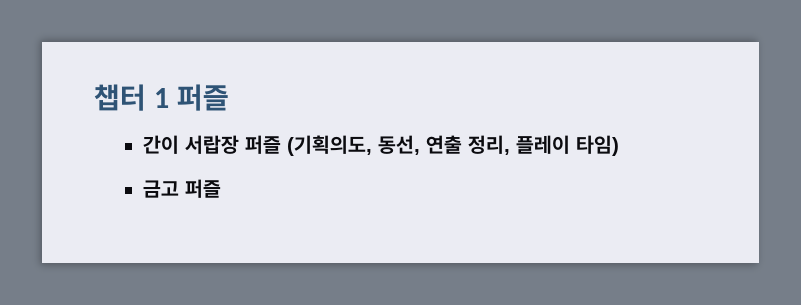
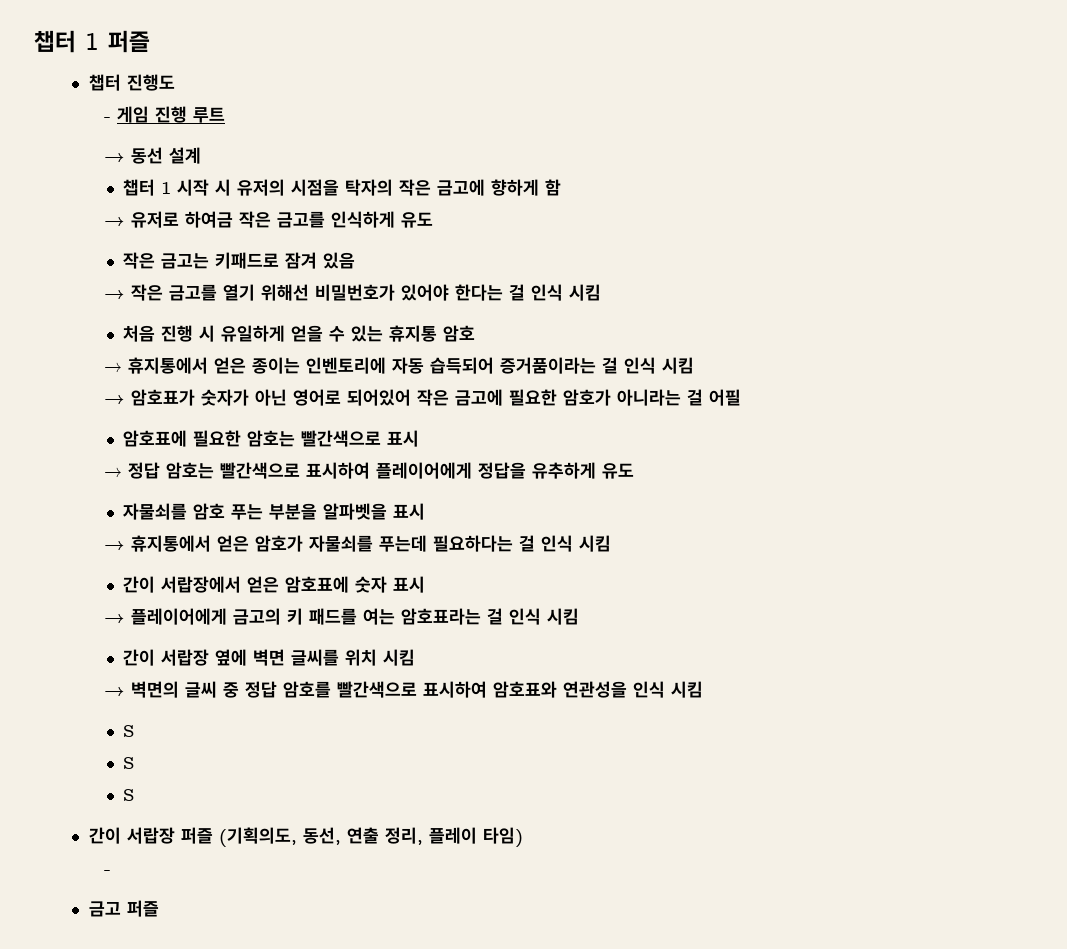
+ 챕터 진행도
+ - 게임 진행 루트
+ → 동선 설계
+ 챕터 1 시작 시 유저의 시점을 탁자의 작은 금고에 향하게 함
+ → 유저로 하여금 작은 금고를 인식하게 유도
+ 작은 금고는 키패드로 잠겨 있음
+ → 작은 금고를 열기 위해선 비밀번호가 있어야 한다는 걸 인식 시킴
+ 처음 진행 시 유일하게 얻을 수 있는 휴지통 암호
+ → 휴지통에서 얻은 종이는 인벤토리에 자동 습득되어 증거품이라는 걸 인식 시킴
+ → 암호표가 숫자가 아닌 영어로 되어있어 작은 금고에 필요한 암호가 아니라는 걸 어필
+ 암호표에 필요한 암호는 빨간색으로 표시
+ → 정답 암호는 빨간색으로 표시하여 플레이어에게 정답을 유추하게 유도
+ 자물쇠를 암호 푸는 부분을 알파벳을 표시
+ → 휴지통에서 얻은 암호가 자물쇠를 푸는데 필요하다는 걸 인식 시킴
+ 간이 서랍장에서 얻은 암호표에 숫자 표시
+ → 플레이어에게 금고의 키 패드를 여는 암호표라는 걸 인식 시킴
+ 간이 서랍장 옆에 벽면 글씨를 위치 시킴
+ → 벽면의 글씨 중 정답 암호를 빨간색으로 표시하여 암호표와 연관성을 인식 시킴
+ S
+ S
+ S
  간이 서랍장 퍼즐 (기획의도, 동선, 연출 정리, 플레이 타임)
+ -

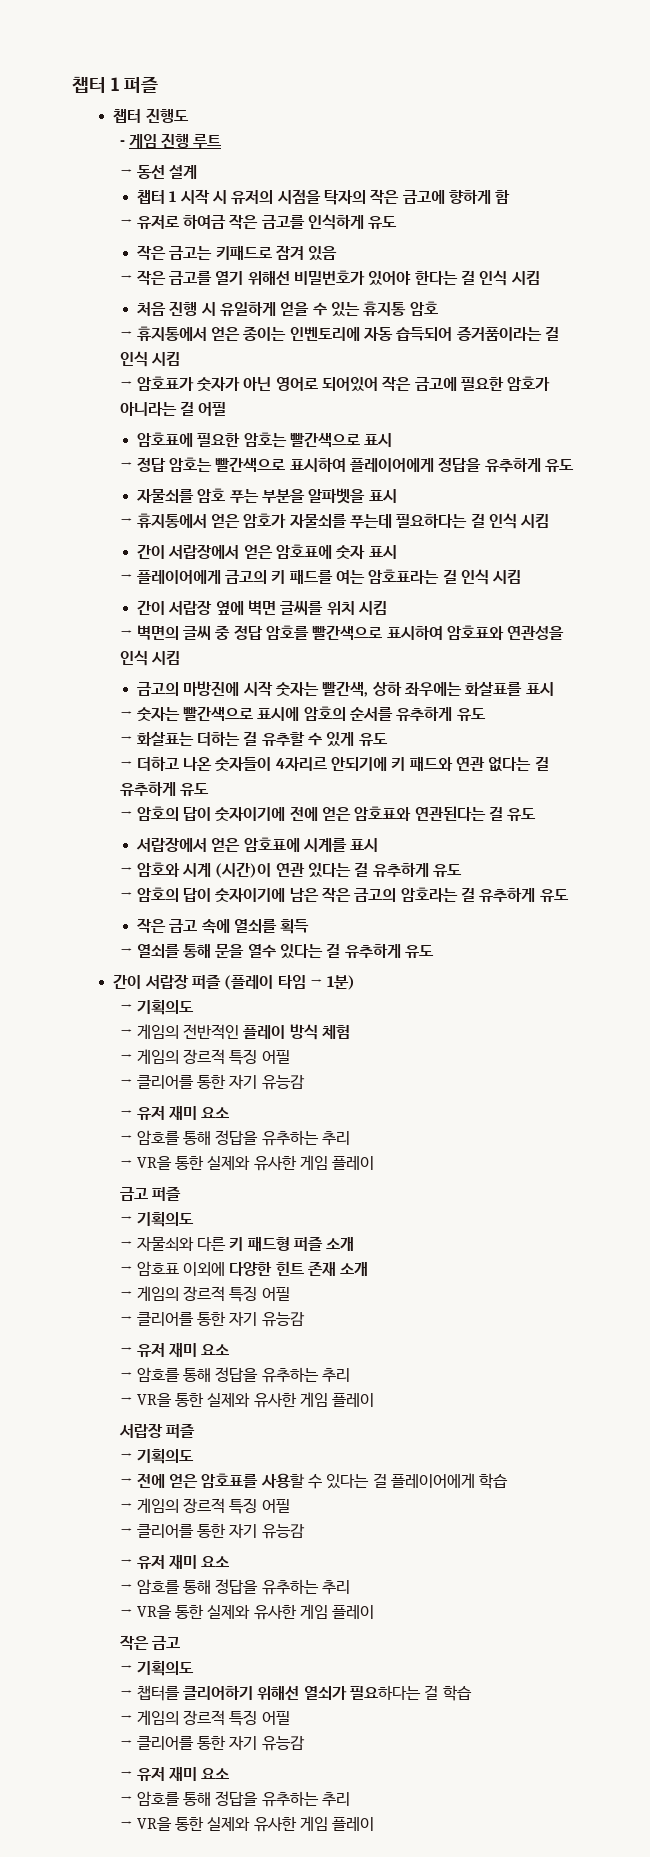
  → 벽면의 글씨 중 정답 암호를 빨간색으로 표시하여 암호표와 연관성을 인식 시킴
- S
- S
- S
- 간이 서랍장 퍼즐 (기획의도, 동선, 연출 정리, 플레이 타임)
- -
+ 금고의 마방진에 시작 숫자는 빨간색, 상하 좌우에는 화살표를 표시
+ → 숫자는 빨간색으로 표시에 암호의 순서를 유추하게 유도
+ → 화살표는 더하는 걸 유추할 수 있게 유도
+ → 더하고 나온 숫자들이 4자리르 안되기에 키 패드와 연관 없다는 걸 유추하게 유도
+ → 암호의 답이 숫자이기에 전에 얻은 암호표와 연관된다는 걸 유도
+ 서랍장에서 얻은 암호표에 시계를 표시
+ → 암호와 시계 (시간)이 연관 있다는 걸 유추하게 유도
+ → 암호의 답이 숫자이기에 남은 작은 금고의 암호라는 걸 유추하게 유도
+ 작은 금고 속에 열쇠를 획득
+ → 열쇠를 통해 문을 열수 있다는 걸 유추하게 유도
+ 간이 서랍장 퍼즐 (플레이 타임 → 1분)
+ → 기획의도
+ → 게임의 전반적인 플레이 방식 체험
+ → 게임의 장르적 특징 어필
+ → 클리어를 통한 자기 유능감
+ → 유저 재미 요소
+ → 암호를 통해 정답을 유추하는 추리
+ → VR을 통한 실제와 유사한 게임 플레이
  금고 퍼즐
+ → 기획의도
+ → 자물쇠와 다른 키 패드형 퍼즐 소개
+ → 암호표 이외에 다양한 힌트 존재 소개
+ → 게임의 장르적 특징 어필
+ → 클리어를 통한 자기 유능감
+ → 유저 재미 요소
+ → 암호를 통해 정답을 유추하는 추리
+ → VR을 통한 실제와 유사한 게임 플레이
+ 서랍장 퍼즐
+ → 기획의도
+ → 전에 얻은 암호표를 사용할 수 있다는 걸 플레이어에게 학습
+ → 게임의 장르적 특징 어필
+ → 클리어를 통한 자기 유능감
+ → 유저 재미 요소
+ → 암호를 통해 정답을 유추하는 추리
+ → VR을 통한 실제와 유사한 게임 플레이
+ 작은 금고
+ → 기획의도
+ → 챕터를 클리어하기 위해선 열쇠가 필요하다는 걸 학습
+ → 게임의 장르적 특징 어필
+ → 클리어를 통한 자기 유능감
+ → 유저 재미 요소
+ → 암호를 통해 정답을 유추하는 추리
+ → VR을 통한 실제와 유사한 게임 플레이

